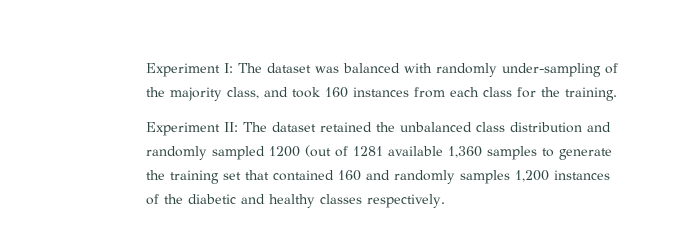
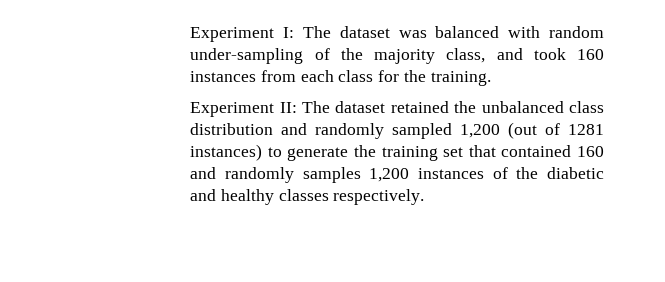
- Experiment I: The dataset was balanced with randomly under-sampling of the majority class, and took 160 instances from each class for the training.
+ Experiment I: The dataset was balanced with random under-sampling of the majority class, and took 160 instances from each class for the training.
- Experiment II: The dataset retained the unbalanced class distribution and randomly sampled 1200 (out of 1281 available 1,360 samples to generate the training set that contained 160 and randomly samples 1,200 instances of the diabetic and healthy classes respectively.
+ Experiment II: The dataset retained the unbalanced class distribution and randomly sampled 1,200 (out of 1281 instances) to generate the training set that contained 160 and randomly samples 1,200 instances of the diabetic and healthy classes respectively.

